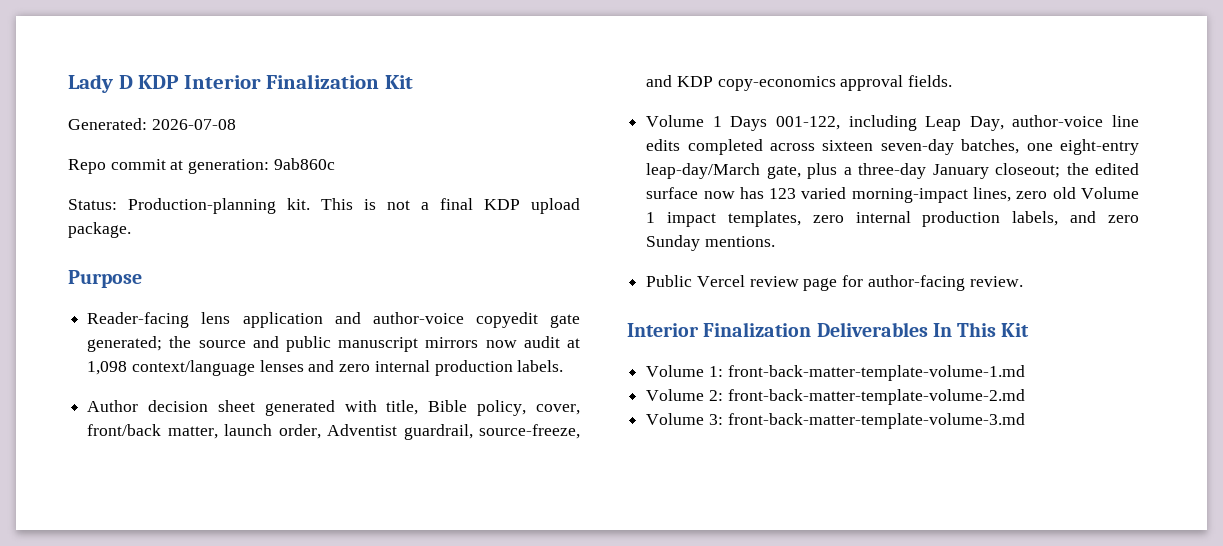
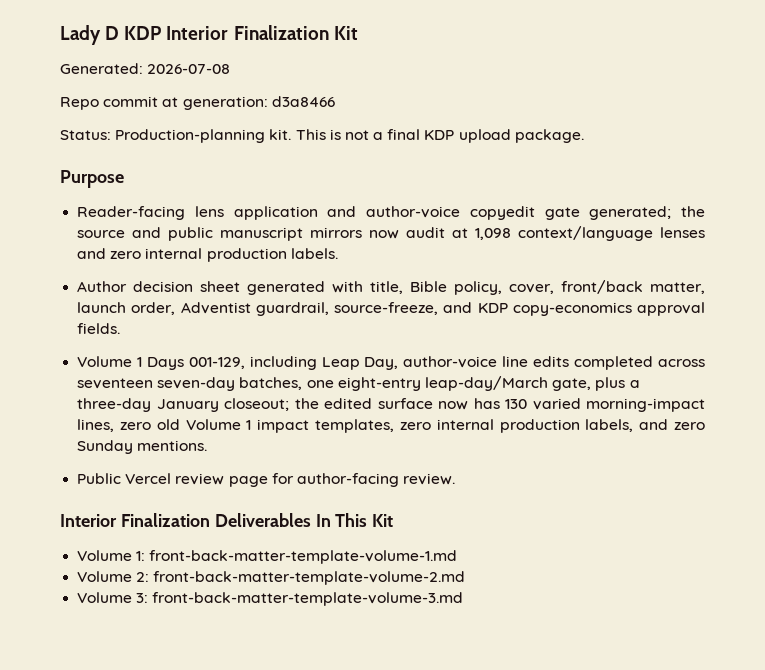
- Repo commit at generation: 9ab860c
+ Repo commit at generation: d3a8466
- Volume 1 Days 001-122, including Leap Day, author-voice line edits completed across sixteen seven-day batches, one eight-entry leap-day/March gate, plus a three-day January closeout; the edited surface now has 123 varied morning-impact lines, zero old Volume 1 impact templates, zero internal production labels, and zero Sunday mentions.
+ Volume 1 Days 001-129, including Leap Day, author-voice line edits completed across seventeen seven-day batches, one eight-entry leap-day/March gate, plus a three-day January closeout; the edited surface now has 130 varied morning-impact lines, zero old Volume 1 impact templates, zero internal production labels, and zero Sunday mentions.

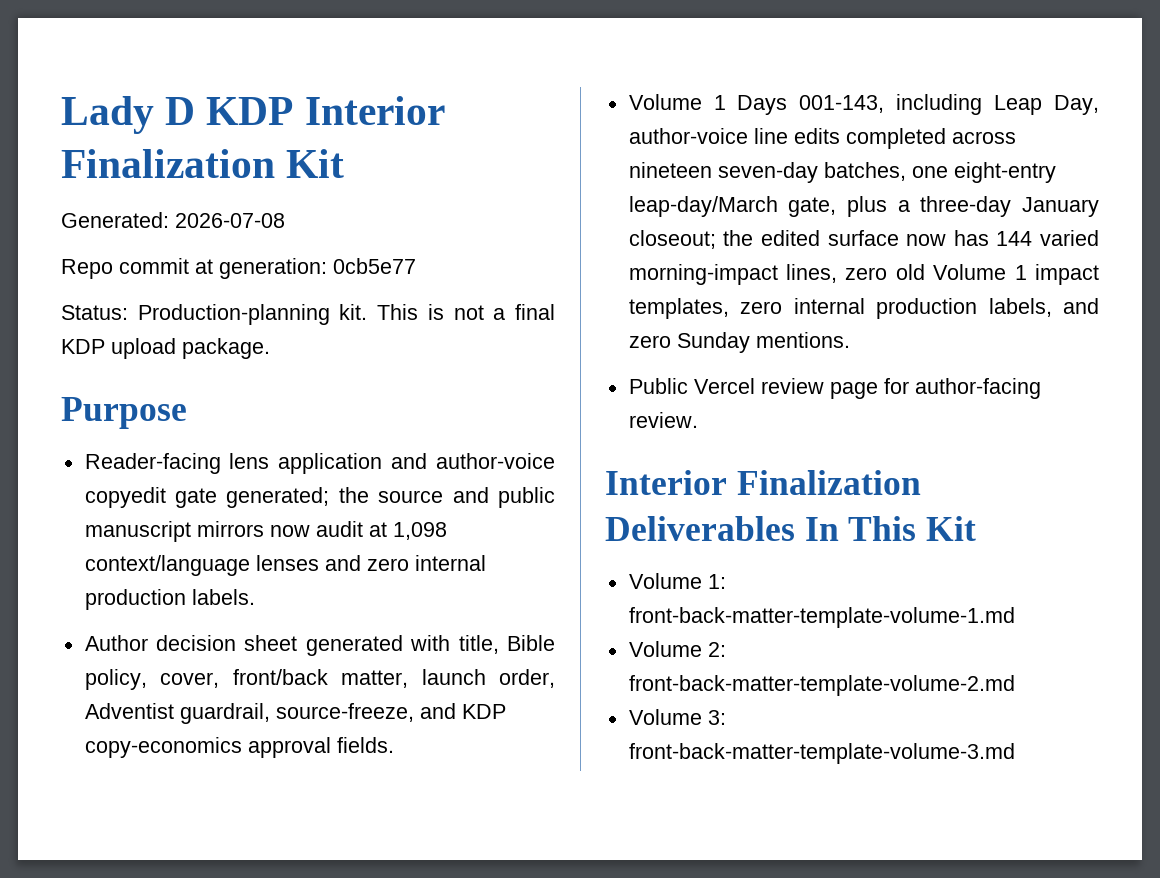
- Repo commit at generation: d3a8466
+ Repo commit at generation: 0cb5e77
- Volume 1 Days 001-129, including Leap Day, author-voice line edits completed across seventeen seven-day batches, one eight-entry leap-day/March gate, plus a three-day January closeout; the edited surface now has 130 varied morning-impact lines, zero old Volume 1 impact templates, zero internal production labels, and zero Sunday mentions.
+ Volume 1 Days 001-143, including Leap Day, author-voice line edits completed across nineteen seven-day batches, one eight-entry leap-day/March gate, plus a three-day January closeout; the edited surface now has 144 varied morning-impact lines, zero old Volume 1 impact templates, zero internal production labels, and zero Sunday mentions.

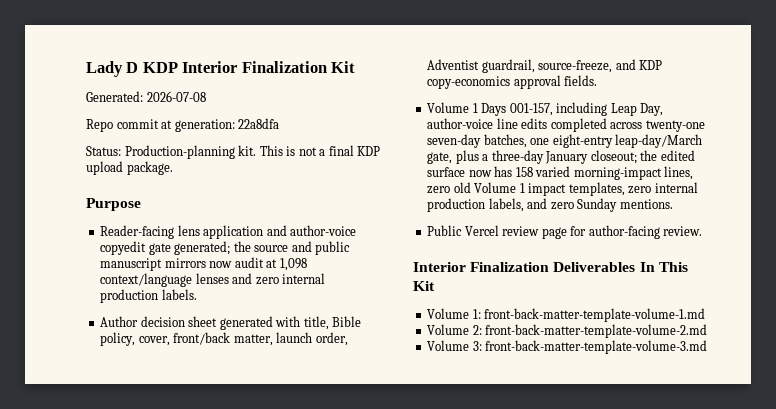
- Repo commit at generation: 0cb5e77
+ Repo commit at generation: 22a8dfa
- Volume 1 Days 001-143, including Leap Day, author-voice line edits completed across nineteen seven-day batches, one eight-entry leap-day/March gate, plus a three-day January closeout; the edited surface now has 144 varied morning-impact lines, zero old Volume 1 impact templates, zero internal production labels, and zero Sunday mentions.
+ Volume 1 Days 001-157, including Leap Day, author-voice line edits completed across twenty-one seven-day batches, one eight-entry leap-day/March gate, plus a three-day January closeout; the edited surface now has 158 varied morning-impact lines, zero old Volume 1 impact templates, zero internal production labels, and zero Sunday mentions.

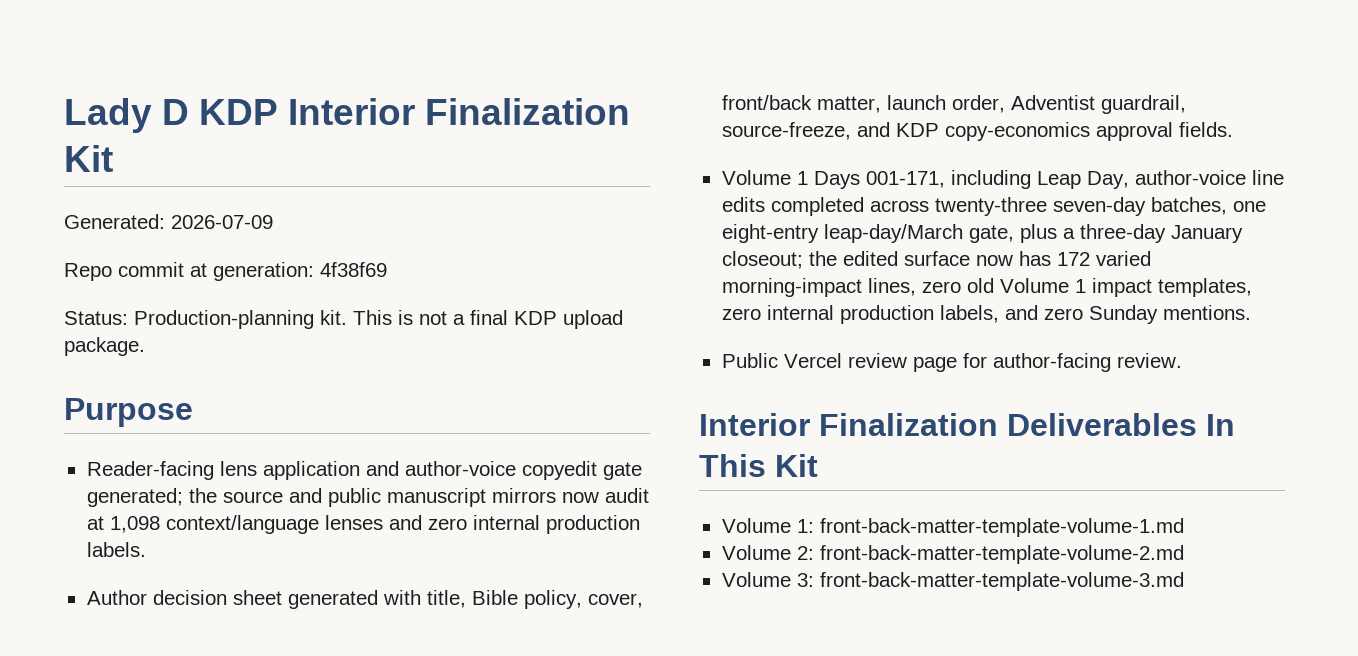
- Generated: 2026-07-08
+ Generated: 2026-07-09
- Repo commit at generation: 22a8dfa
+ Repo commit at generation: 4f38f69
- Volume 1 Days 001-157, including Leap Day, author-voice line edits completed across twenty-one seven-day batches, one eight-entry leap-day/March gate, plus a three-day January closeout; the edited surface now has 158 varied morning-impact lines, zero old Volume 1 impact templates, zero internal production labels, and zero Sunday mentions.
+ Volume 1 Days 001-171, including Leap Day, author-voice line edits completed across twenty-three seven-day batches, one eight-entry leap-day/March gate, plus a three-day January closeout; the edited surface now has 172 varied morning-impact lines, zero old Volume 1 impact templates, zero internal production labels, and zero Sunday mentions.

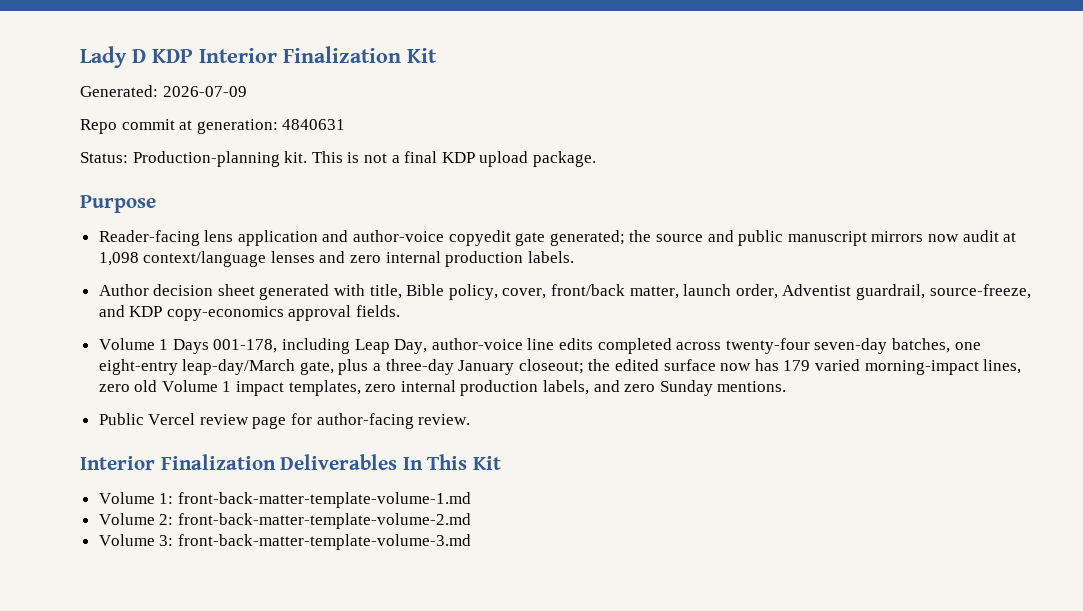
- Repo commit at generation: 4f38f69
+ Repo commit at generation: 4840631
- Volume 1 Days 001-171, including Leap Day, author-voice line edits completed across twenty-three seven-day batches, one eight-entry leap-day/March gate, plus a three-day January closeout; the edited surface now has 172 varied morning-impact lines, zero old Volume 1 impact templates, zero internal production labels, and zero Sunday mentions.
+ Volume 1 Days 001-178, including Leap Day, author-voice line edits completed across twenty-four seven-day batches, one eight-entry leap-day/March gate, plus a three-day January closeout; the edited surface now has 179 varied morning-impact lines, zero old Volume 1 impact templates, zero internal production labels, and zero Sunday mentions.

